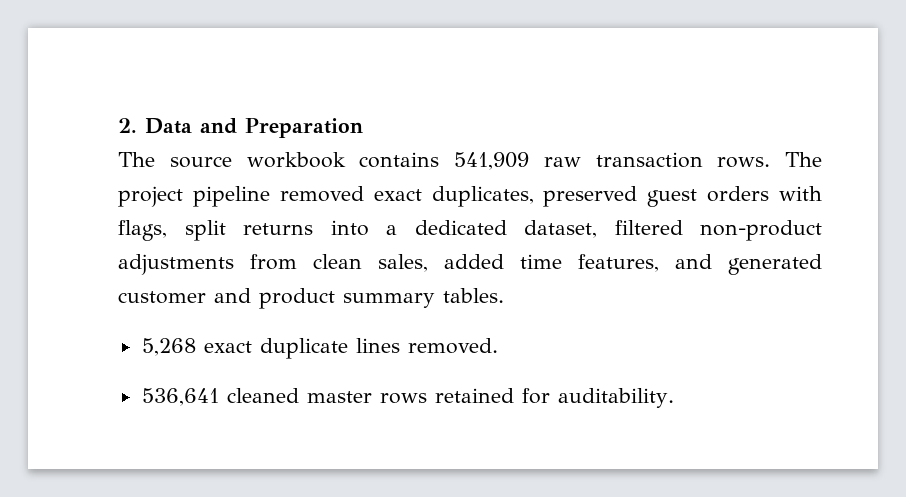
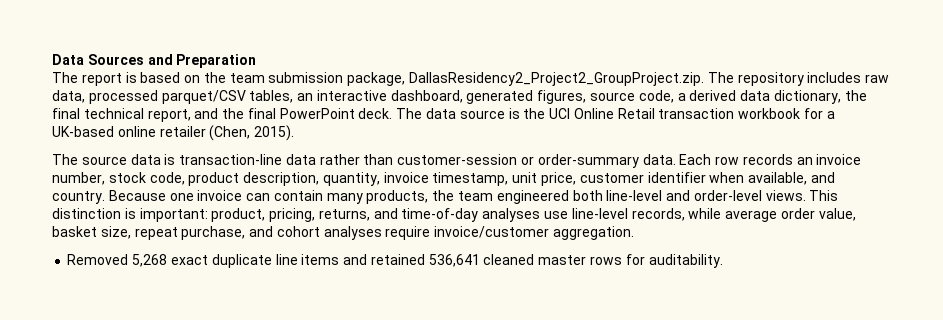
- 2. Data and Preparation
+ Data Sources and Preparation
- The source workbook contains 541,909 raw transaction rows. The project pipeline removed exact duplicates, preserved guest orders with flags, split returns into a dedicated dataset, filtered non-product adjustments from clean sales, added time features, and generated customer and product summary tables.
- 5,268 exact duplicate lines removed.
- 536,641 cleaned master rows retained for auditability.
+ The report is based on the team submission package, DallasResidency2_Project2_GroupProject.zip. The repository includes raw data, processed parquet/CSV tables, an interactive dashboard, generated figures, source code, a derived data dictionary, the final technical report, and the final PowerPoint deck. The data source is the UCI Online Retail transaction workbook for a UK-based online retailer (Chen, 2015).
+ The source data is transaction-line data rather than customer-session or order-summary data. Each row records an invoice number, stock code, product description, quantity, invoice timestamp, unit price, customer identifier when available, and country. Because one invoice can contain many products, the team engineered both line-level and order-level views. This distinction is important: product, pricing, returns, and time-of-day analyses use line-level records, while average order value, basket size, repeat purchase, and cohort analyses require invoice/customer aggregation.
+ Removed 5,268 exact duplicate line items and retained 536,641 cleaned master rows for auditability.

